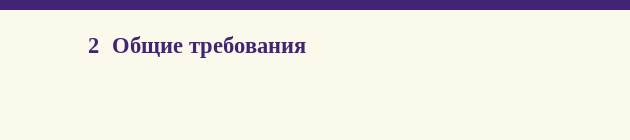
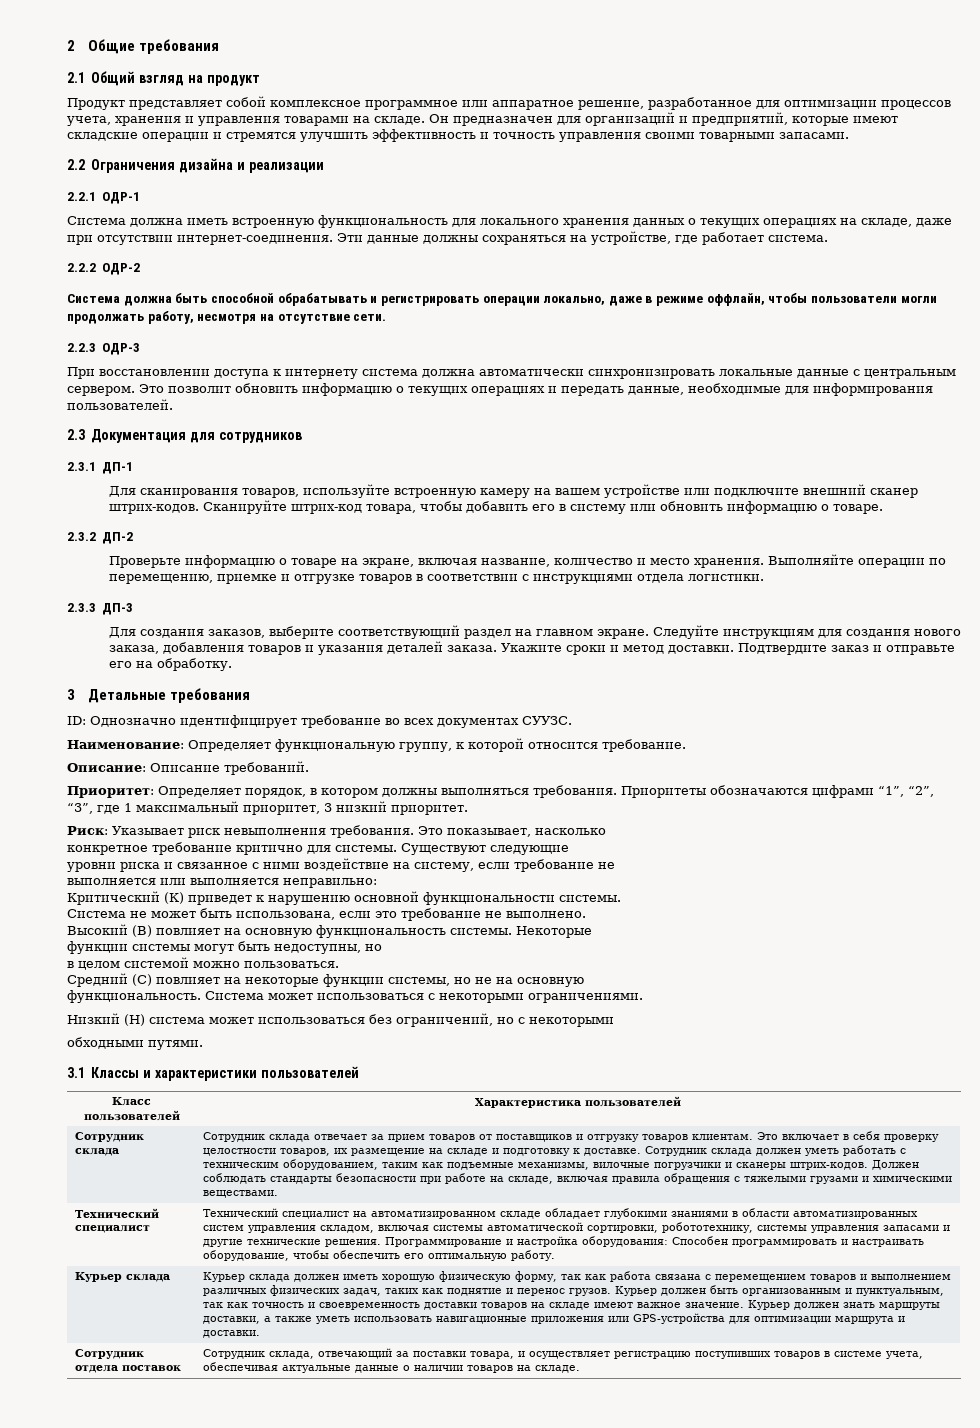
+ 2.1 Общий взгляд на продукт
+ Продукт представляет собой комплексное программное или аппаратное решение, разработанное для оптимизации процессов учета, хранения и управления товарами на складе. Он предназначен для организаций и предприятий, которые имеют складские операции и стремятся улучшить эффективность и точность управления своими товарными запасами.
+ 2.2 Ограничения дизайна и реализации
+ 2.2.1 ОДР-1
+ Система должна иметь встроенную функциональность для локального хранения данных о текущих операциях на складе, даже при отсутствии интернет-соединения. Эти данные должны сохраняться на устройстве, где работает система.
+ 2.2.2 ОДР-2
+ Система должна быть способной обрабатывать и регистрировать операции локально, даже в режиме оффлайн, чтобы пользователи могли продолжать работу, несмотря на отсутствие сети.
+ 2.2.3 ОДР-3
+ При восстановлении доступа к интернету система должна автоматически синхронизировать локальные данные с центральным сервером. Это позволит обновить информацию о текущих операциях и передать данные, необходимые для информирования пользователей.
+ 2.3 Документация для сотрудников
+ 2.3.1 ДП-1
+ Для сканирования товаров, используйте встроенную камеру на вашем устройстве или подключите внешний сканер штрих-кодов. Сканируйте штрих-код товара, чтобы добавить его в систему или обновить информацию о товаре.
+ 2.3.2 ДП-2
+ Проверьте информацию о товаре на экране, включая название, количество и место хранения. Выполняйте операции по перемещению, приемке и отгрузке товаров в соответствии с инструкциями отдела логистики.
+ 2.3.3 ДП-3
+ Для создания заказов, выберите соответствующий раздел на главном экране. Следуйте инструкциям для создания нового заказа, добавления товаров и указания деталей заказа. Укажите сроки и метод доставки. Подтвердите заказ и отправьте его на обработку.
+ 3 Детальные требования
+ ID: Однозначно идентифицирует требование во всех документах СУУЗС.
+ Наименование: Определяет функциональную группу, к которой относится требование.
+ Описание: Описание требований.
+ Приоритет: Определяет порядок, в котором должны выполняться требования. Приоритеты обозначаются цифрами “1”, “2”, “3”, где 1 максимальный приоритет, 3 низкий приоритет.
+ Риск: Указывает риск невыполнения требования. Это показывает, насколько
+ конкретное требование критично для системы. Существуют следующие
+ уровни риска и связанное с ними воздействие на систему, если требование не
+ выполняется или выполняется неправильно:
+ Критический (К) приведет к нарушению основной функциональности системы.
+ Система не может быть использована, если это требование не выполнено.
+ Высокий (В) повлияет на основную функциональность системы. Некоторые
+ функции системы могут быть недоступны, но
+ в целом системой можно пользоваться.
+ Средний (С) повлияет на некоторые функции системы, но не на основную
+ функциональность. Система может использоваться с некоторыми ограничениями.
+ Низкий (Н) система может использоваться без ограничений, но с некоторыми
+ обходными путями.
+ 3.1 Классы и характеристики пользователей
+ Класс пользователей | Характеристика пользователей
+ Сотрудник склада | Сотрудник склада отвечает за прием товаров от поставщиков и отгрузку товаров клиентам. Это включает в себя проверку целостности товаров, их размещение на складе и подготовку к доставке. Сотрудник склада должен уметь работать с техническим оборудованием, таким как подъемные механизмы, вилочные погрузчики и сканеры штрих-кодов. Должен соблюдать стандарты безопасности при работе на складе, включая правила обращения с тяжелыми грузами и химическими веществами.
+ Технический специалист | Технический специалист на автоматизированном складе обладает глубокими знаниями в области автоматизированных систем управления складом, включая системы автоматической сортировки, робототехнику, системы управления запасами и другие технические решения. Программирование и настройка оборудования: Способен программировать и настраивать оборудование, чтобы обеспечить его оптимальную работу.
+ Курьер склада | Курьер склада должен иметь хорошую физическую форму, так как работа связана с перемещением товаров и выполнением различных физических задач, таких как поднятие и перенос грузов. Курьер должен быть организованным и пунктуальным, так как точность и своевременность доставки товаров на складе имеют важное значение. Курьер должен знать маршруты доставки, а также уметь использовать навигационные приложения или GPS-устройства для оптимизации маршрута и доставки.
+ Сотрудник отдела поставок | Сотрудник склада, отвечающий за поставки товара, и осуществляет регистрацию поступивших товаров в системе учета, обеспечивая актуальные данные о наличии товаров на складе.

